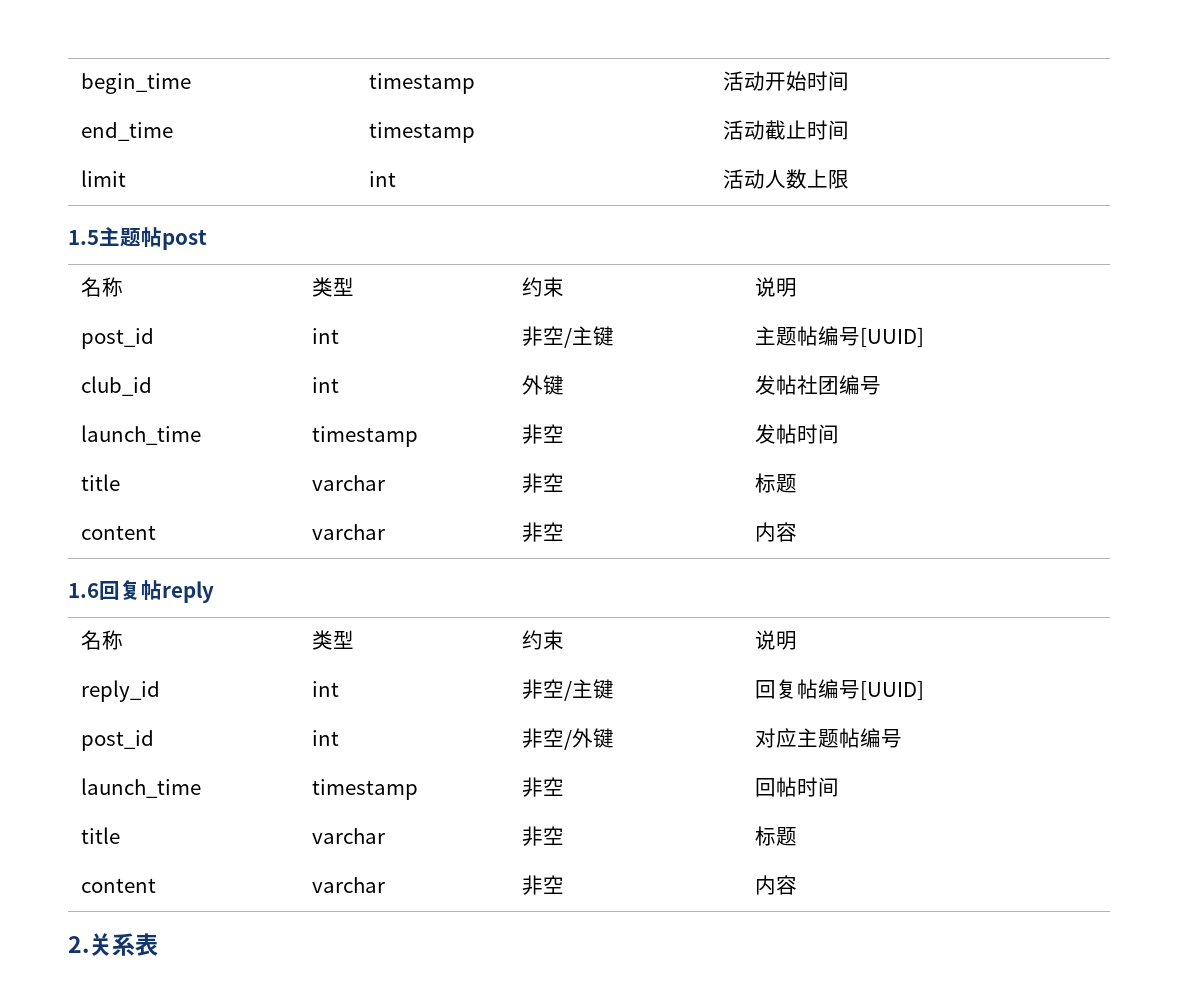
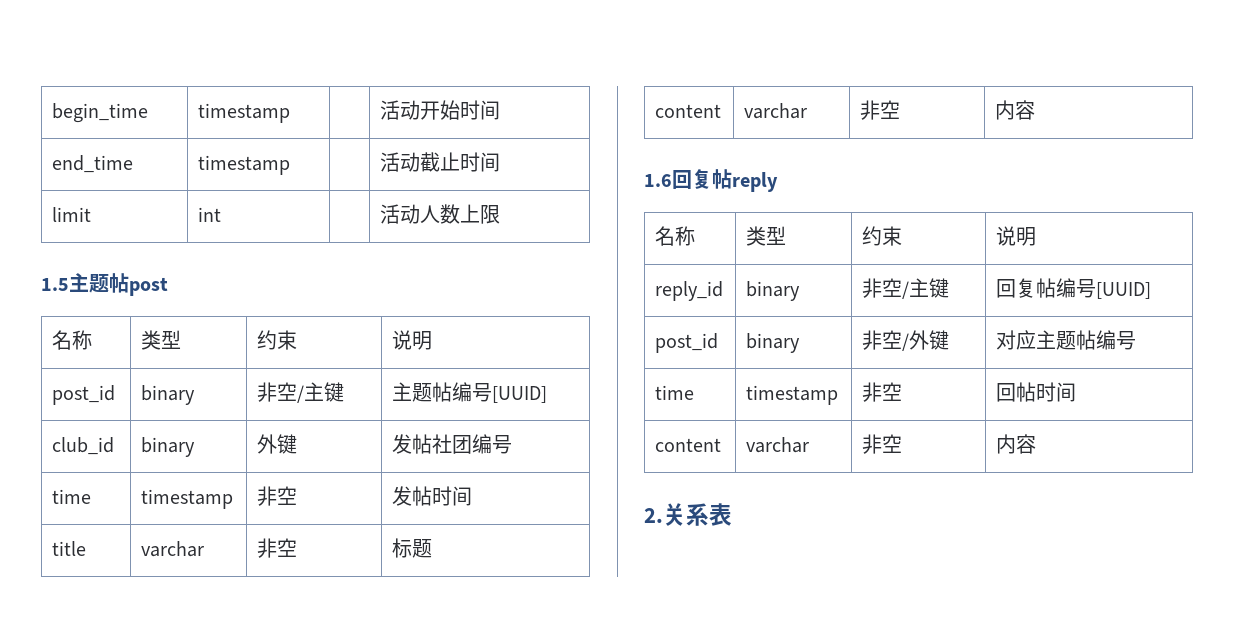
- post_id | int | 非空/主键 | 主题帖编号[UUID]
+ post_id | binary | 非空/主键 | 主题帖编号[UUID]
- club_id | int | 外键 | 发帖社团编号
+ club_id | binary | 外键 | 发帖社团编号
- launch_time | timestamp | 非空 | 发帖时间
+ time | timestamp | 非空 | 发帖时间
- reply_id | int | 非空/主键 | 回复帖编号[UUID]
+ reply_id | binary | 非空/主键 | 回复帖编号[UUID]
- post_id | int | 非空/外键 | 对应主题帖编号
+ post_id | binary | 非空/外键 | 对应主题帖编号
- launch_time | timestamp | 非空 | 回帖时间
- title | varchar | 非空 | 标题
+ time | timestamp | 非空 | 回帖时间

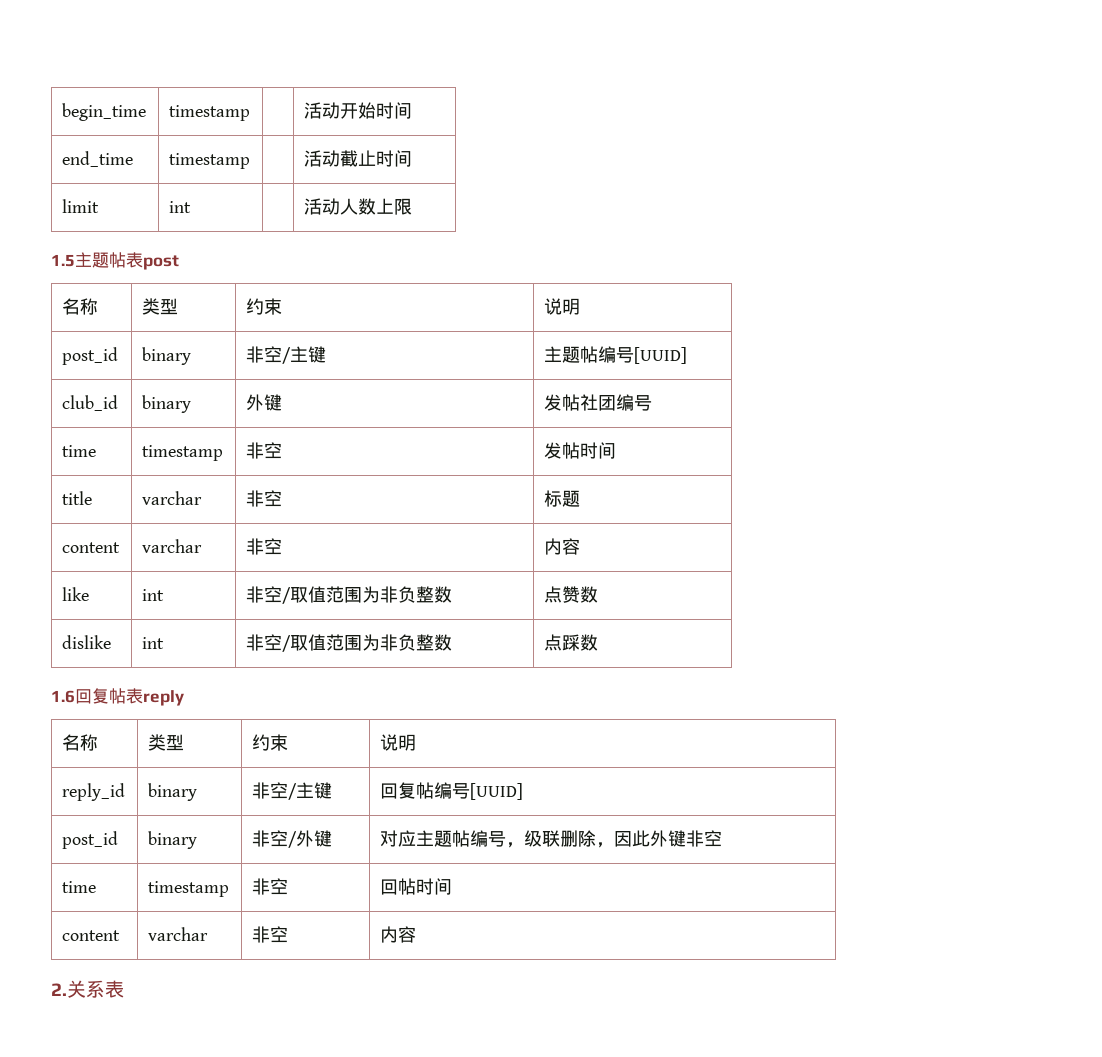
- 1.5主题帖post
+ 1.5主题帖表post
+ like | int | 非空/取值范围为非负整数 | 点赞数
+ dislike | int | 非空/取值范围为非负整数 | 点踩数
- 1.6回复帖reply
+ 1.6回复帖表reply
- post_id | binary | 非空/外键 | 对应主题帖编号
+ post_id | binary | 非空/外键 | 对应主题帖编号，级联删除，因此外键非空

